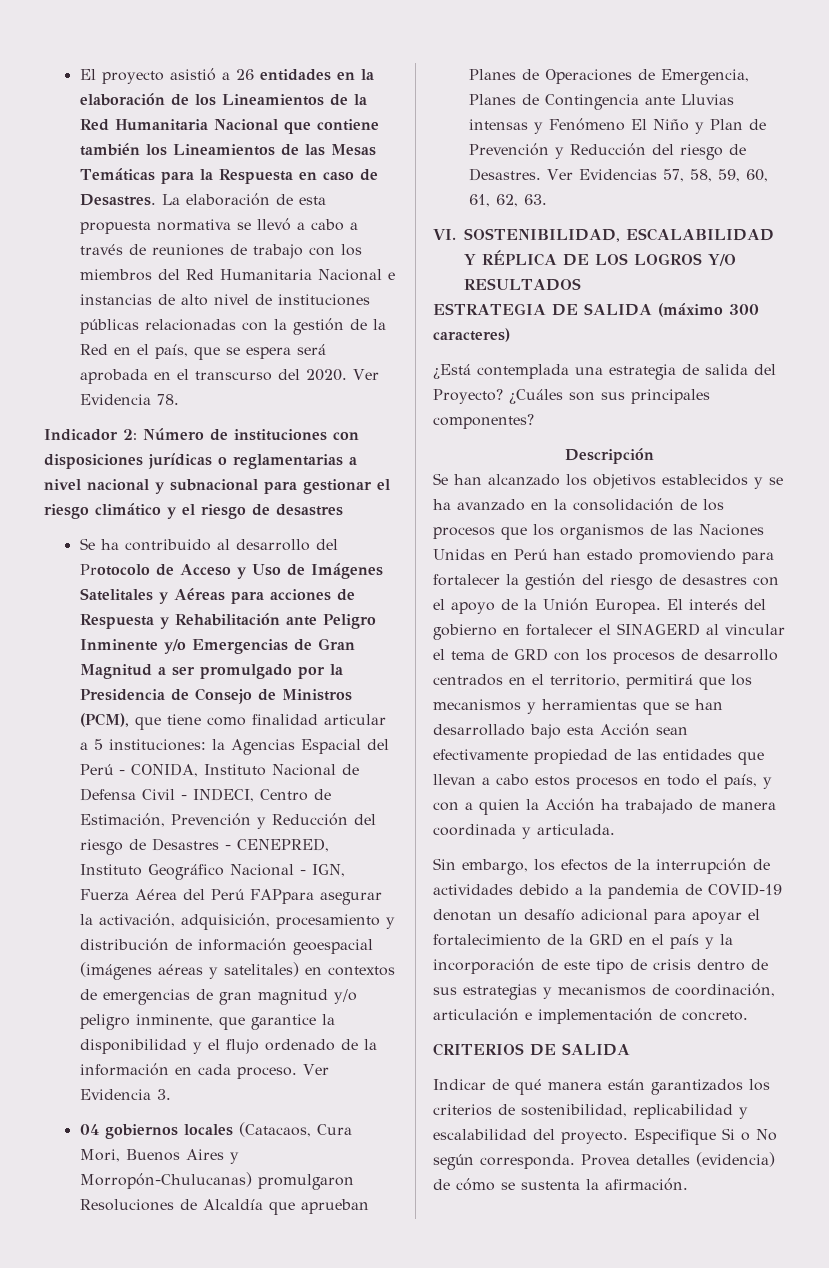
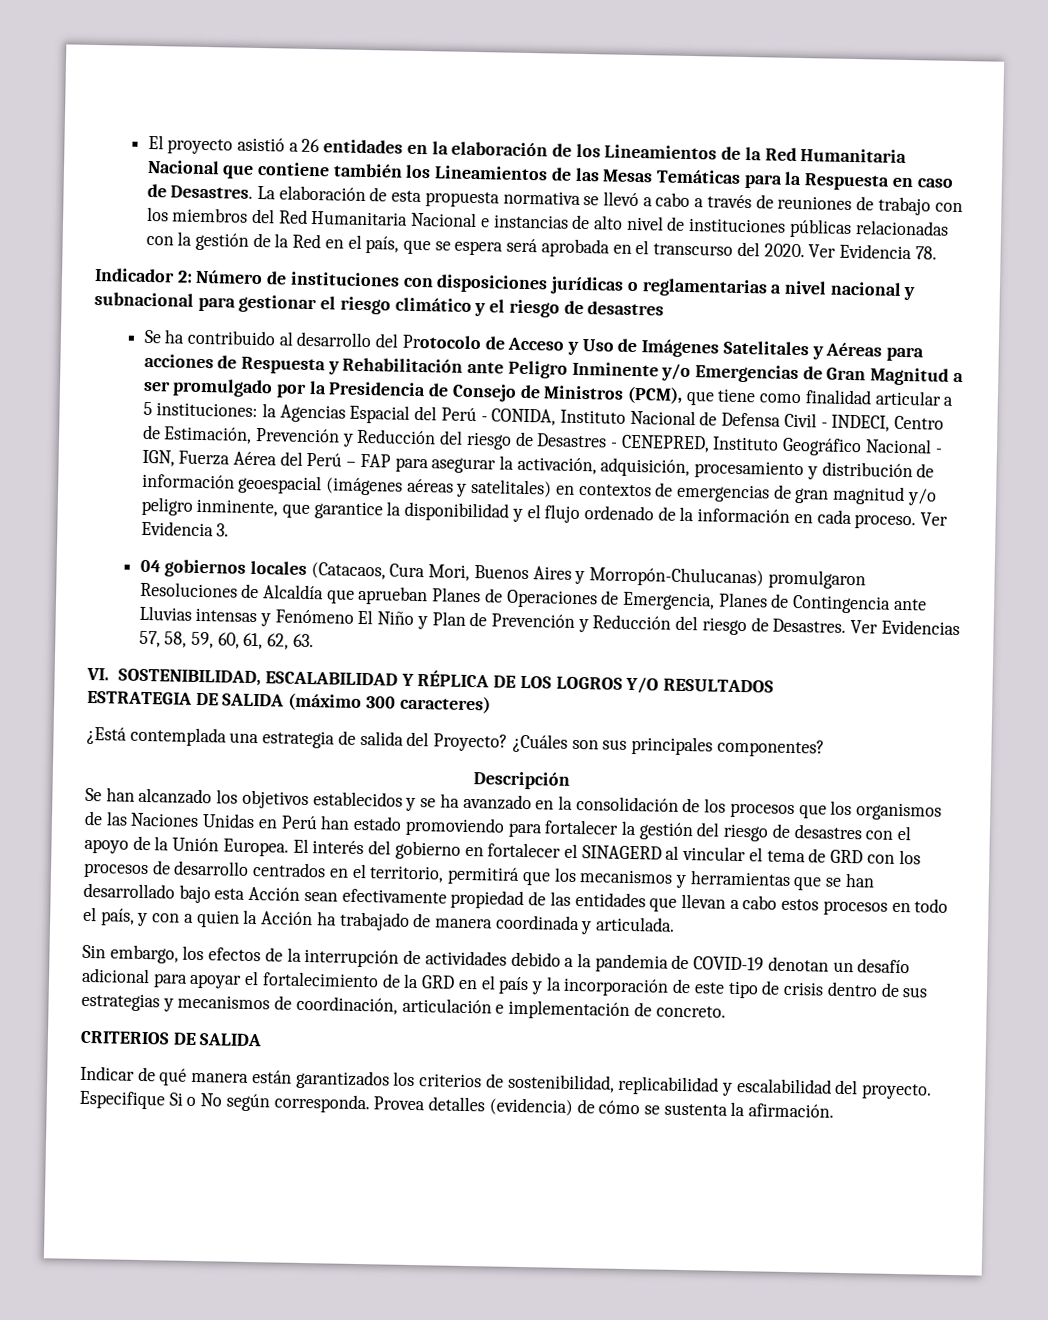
- la Agencias Espacial del Perú - CONIDA, Instituto Nacional de Defensa Civil - INDECI, Centro de Estimación, Prevención y Reducción del riesgo de Desastres - CENEPRED, Instituto Geográfico Nacional - IGN, Fuerza Aérea del Perú FAPpara asegurar la activación, adquisición, procesamiento y distribución de información geoespacial (imágenes aéreas y satelitales) en contextos de emergencias de gran magnitud y/o peligro inminente, que garantice la disponibilidad y el flujo ordenado de la información en cada proceso.
+ la Agencias Espacial del Perú - CONIDA, Instituto Nacional de Defensa Civil - INDECI, Centro de Estimación, Prevención y Reducción del riesgo de Desastres - CENEPRED, Instituto Geográfico Nacional - IGN, Fuerza Aérea del Perú – FAP para asegurar la activación, adquisición, procesamiento y distribución de información geoespacial (imágenes aéreas y satelitales) en contextos de emergencias de gran magnitud y/o peligro inminente, que garantice la disponibilidad y el flujo ordenado de la información en cada proceso.

